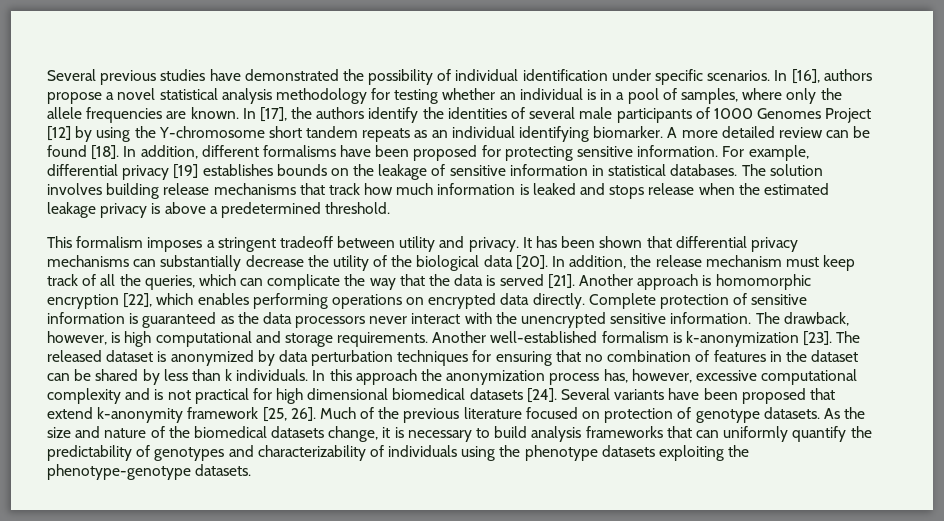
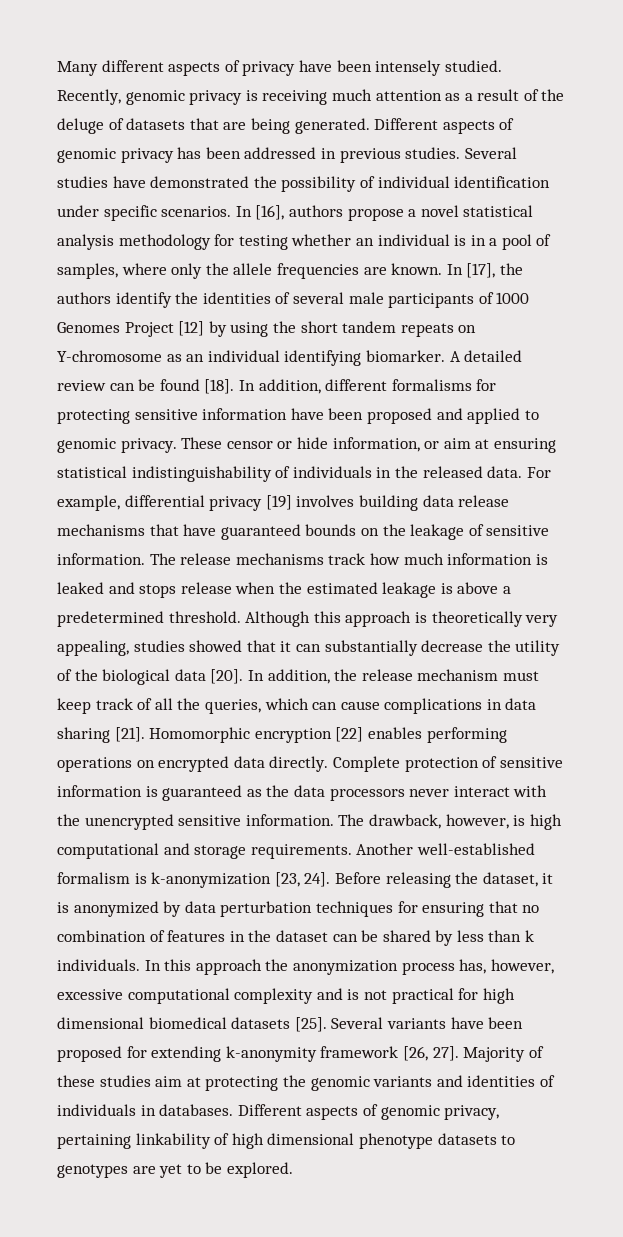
- Several previous studies have demonstrated the possibility of individual identification under specific scenarios.
+ Many different aspects of privacy have been intensely studied. Recently, genomic privacy is receiving much attention as a result of the deluge of datasets that are being generated. Different aspects of genomic privacy has been addressed in previous studies. Several studies have demonstrated the possibility of individual identification under specific scenarios.
- In [17], the authors identify the identities of several male participants of 1000 Genomes Project [12] by using the Y-chromosome short tandem repeats as an individual identifying biomarker.
+ In [17], the authors identify the identities of several male participants of 1000 Genomes Project [12] by using the short tandem repeats on Y-chromosome as an individual identifying biomarker.
- A more detailed review can be found [18].
+ A detailed review can be found [18].
- In addition, different formalisms have been proposed for protecting sensitive information.
+ In addition, different formalisms for protecting sensitive information have been proposed and applied to genomic privacy. These censor or hide information, or aim at ensuring statistical indistinguishability of individuals in the released data.
- For example, differential privacy [19] establishes bounds on the leakage of sensitive information in statistical databases. The solution involves building release mechanisms that track how much information is leaked and stops release when the estimated leakage privacy is above a predetermined threshold.
- This formalism imposes a stringent tradeoff between utility and privacy. It has been shown that differential privacy mechanisms can substantially decrease the utility of the biological data [20].
+ For example, differential privacy [19] involves building data release mechanisms that have guaranteed bounds on the leakage of sensitive information. The release mechanisms track how much information is leaked and stops release when the estimated leakage is above a predetermined threshold. Although this approach is theoretically very appealing, studies showed that it can substantially decrease the utility of the biological data [20].
- In addition, the release mechanism must keep track of all the queries, which can complicate the way that the data is served [21]. Another approach is homomorphic encryption [22], which enables performing operations on encrypted data directly.
+ In addition, the release mechanism must keep track of all the queries, which can cause complications in data sharing [21]. Homomorphic encryption [22] enables performing operations on encrypted data directly.
- Another well-established formalism is k-anonymization [23]. The released dataset is anonymized by data perturbation techniques for ensuring that no combination of features in the dataset can be shared by less than k individuals.
+ Another well-established formalism is k-anonymization [23, 24]. Before releasing the dataset, it is anonymized by data perturbation techniques for ensuring that no combination of features in the dataset can be shared by less than k individuals.
- In this approach the anonymization process has, however, excessive computational complexity and is not practical for high dimensional biomedical datasets [24].
+ In this approach the anonymization process has, however, excessive computational complexity and is not practical for high dimensional biomedical datasets [25].
- Several variants have been proposed that extend k-anonymity framework [25, 26]. Much of the previous literature focused on protection of genotype datasets. As the size and nature of the biomedical datasets change, it is necessary to build analysis frameworks that can uniformly quantify the predictability of genotypes and characterizability of individuals using the phenotype datasets exploiting the phenotype-genotype datasets.
+ Several variants have been proposed for extending k-anonymity framework [26, 27]. Majority of these studies aim at protecting the genomic variants and identities of individuals in databases. Different aspects of genomic privacy, pertaining linkability of high dimensional phenotype datasets to genotypes are yet to be explored.

